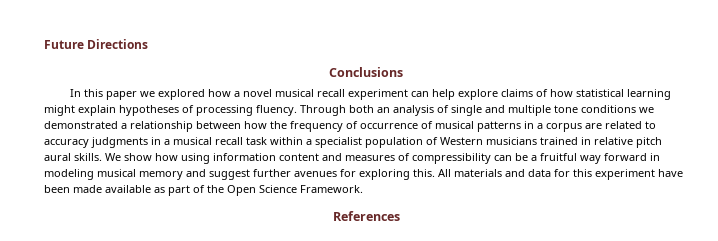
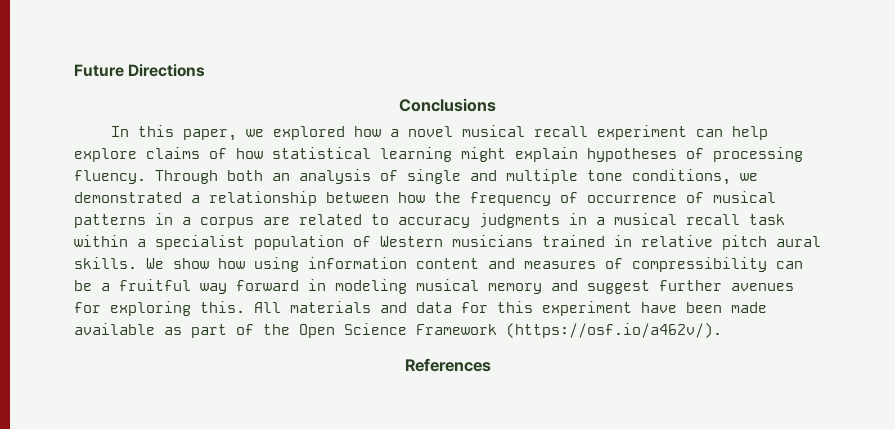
- In this paper we explored how a novel musical recall experiment can help explore claims of how statistical learning might explain hypotheses of processing fluency.
+ In this paper, we explored how a novel musical recall experiment can help explore claims of how statistical learning might explain hypotheses of processing fluency.
- Through both an analysis of single and multiple tone conditions we demonstrated a relationship between how the frequency of occurrence of musical patterns in a corpus are related to accuracy judgments in a musical recall task within a specialist population of Western musicians trained in relative pitch aural skills.
+ Through both an analysis of single and multiple tone conditions, we demonstrated a relationship between how the frequency of occurrence of musical patterns in a corpus are related to accuracy judgments in a musical recall task within a specialist population of Western musicians trained in relative pitch aural skills.
- All materials and data for this experiment have been made available as part of the Open Science Framework.
+ All materials and data for this experiment have been made available as part of the Open Science Framework (https://osf.io/a462v/).

